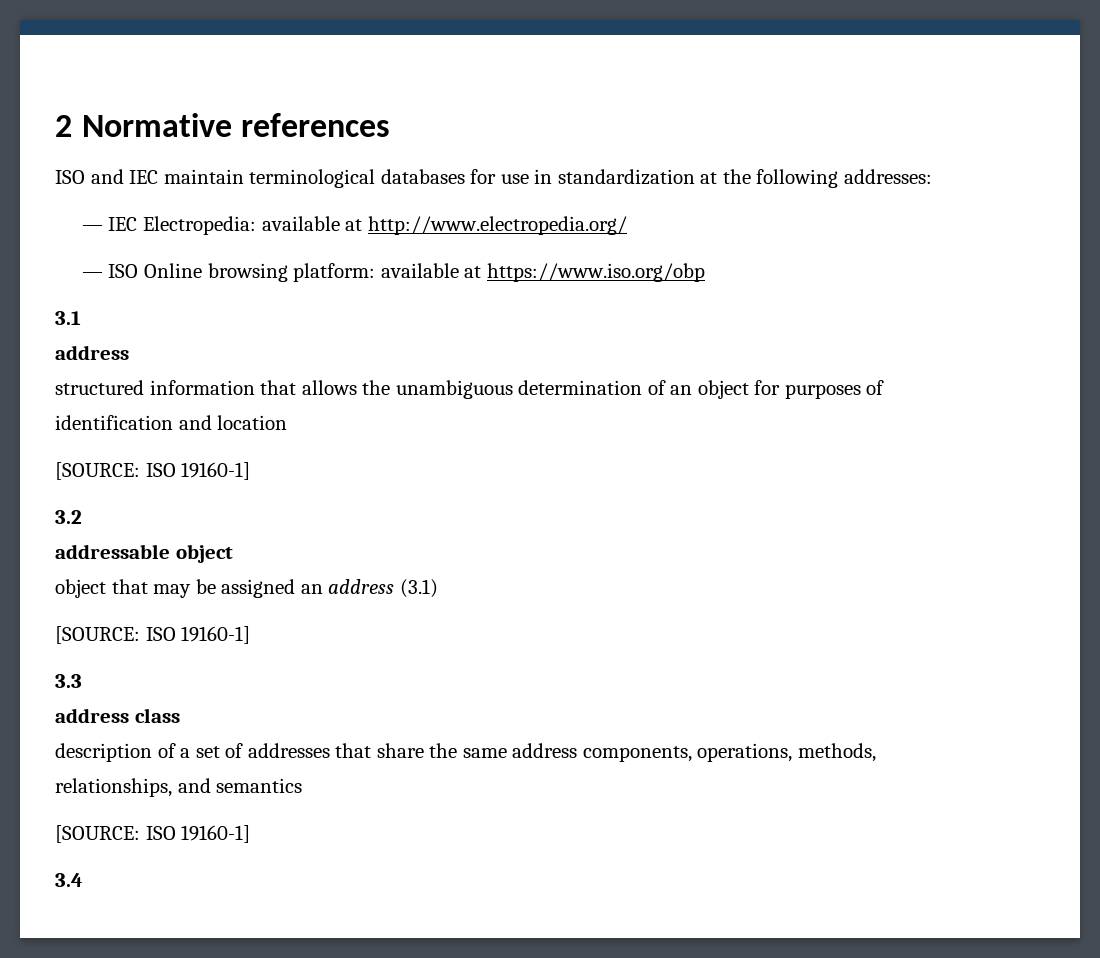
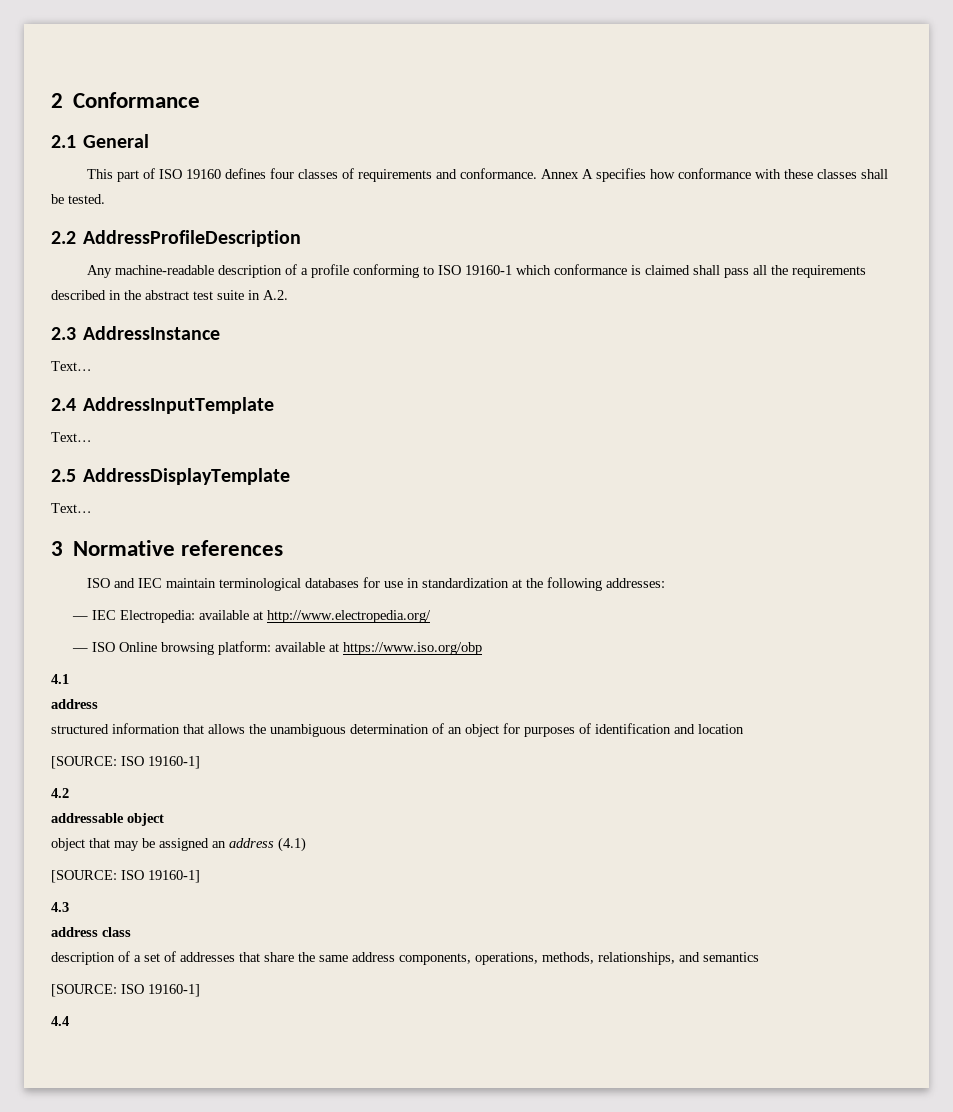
- 2 Normative references
+ 2 Conformance
+ 2.1 General
+ This part of ISO 19160 defines four classes of requirements and conformance. Annex A specifies how conformance with these classes shall be tested.
+ 2.2 AddressProfileDescription
+ Any machine-readable description of a profile conforming to ISO 19160-1 which conformance is claimed shall pass all the requirements described in the abstract test suite in A.2.
+ 2.3 AddressInstance
+ Text…
+ 2.4 AddressInputTemplate
+ Text…
+ 2.5 AddressDisplayTemplate
+ Text…
+ 3 Normative references
- 3.1
+ 4.1
- 3.2
+ 4.2
- object that may be assigned an address (3.1)
+ object that may be assigned an address (4.1)
  [SOURCE: ISO 19160-1]
- 3.3
+ 4.3
- 3.4
+ 4.4

